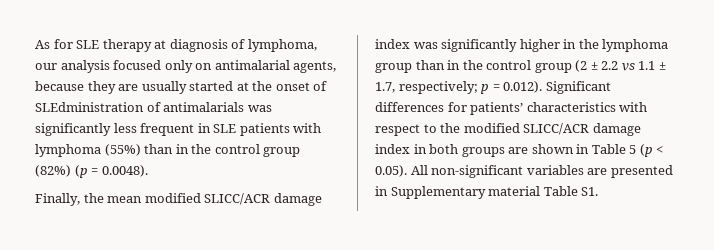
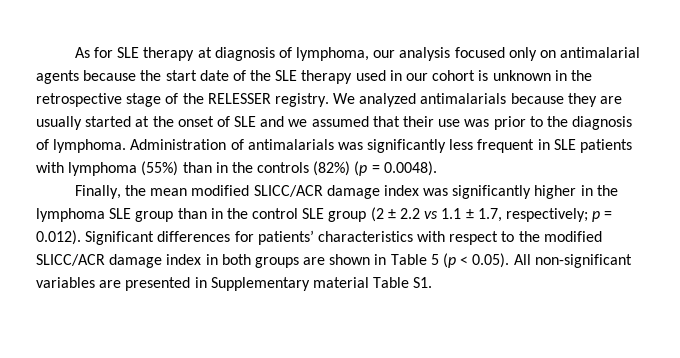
- As for SLE therapy at diagnosis of lymphoma, our analysis focused only on antimalarial agents, because they are usually started at the onset of SLEdministration of antimalarials was significantly less frequent in SLE patients with lymphoma (55%) than in the control group (82%) (p = 0.0048).
+ As for SLE therapy at diagnosis of lymphoma, our analysis focused only on antimalarial agents because the start date of the SLE therapy used in our cohort is unknown in the retrospective stage of the RELESSER registry. We analyzed antimalarials because they are usually started at the onset of SLE and we assumed that their use was prior to the diagnosis of lymphoma. Administration of antimalarials was significantly less frequent in SLE patients with lymphoma (55%) than in the controls (82%) (p = 0.0048).
- Finally, the mean modified SLICC/ACR damage index was significantly higher in the lymphoma group than in the control group (2 ± 2.2 vs 1.1 ± 1.7, respectively;
+ Finally, the mean modified SLICC/ACR damage index was significantly higher in the lymphoma SLE group than in the control SLE group (2 ± 2.2 vs 1.1 ± 1.7, respectively;

